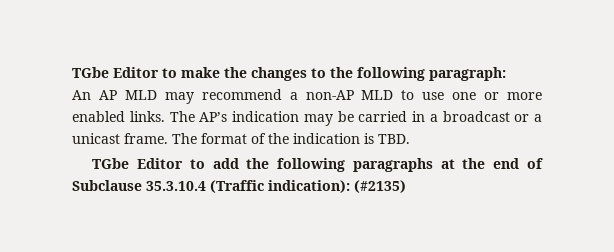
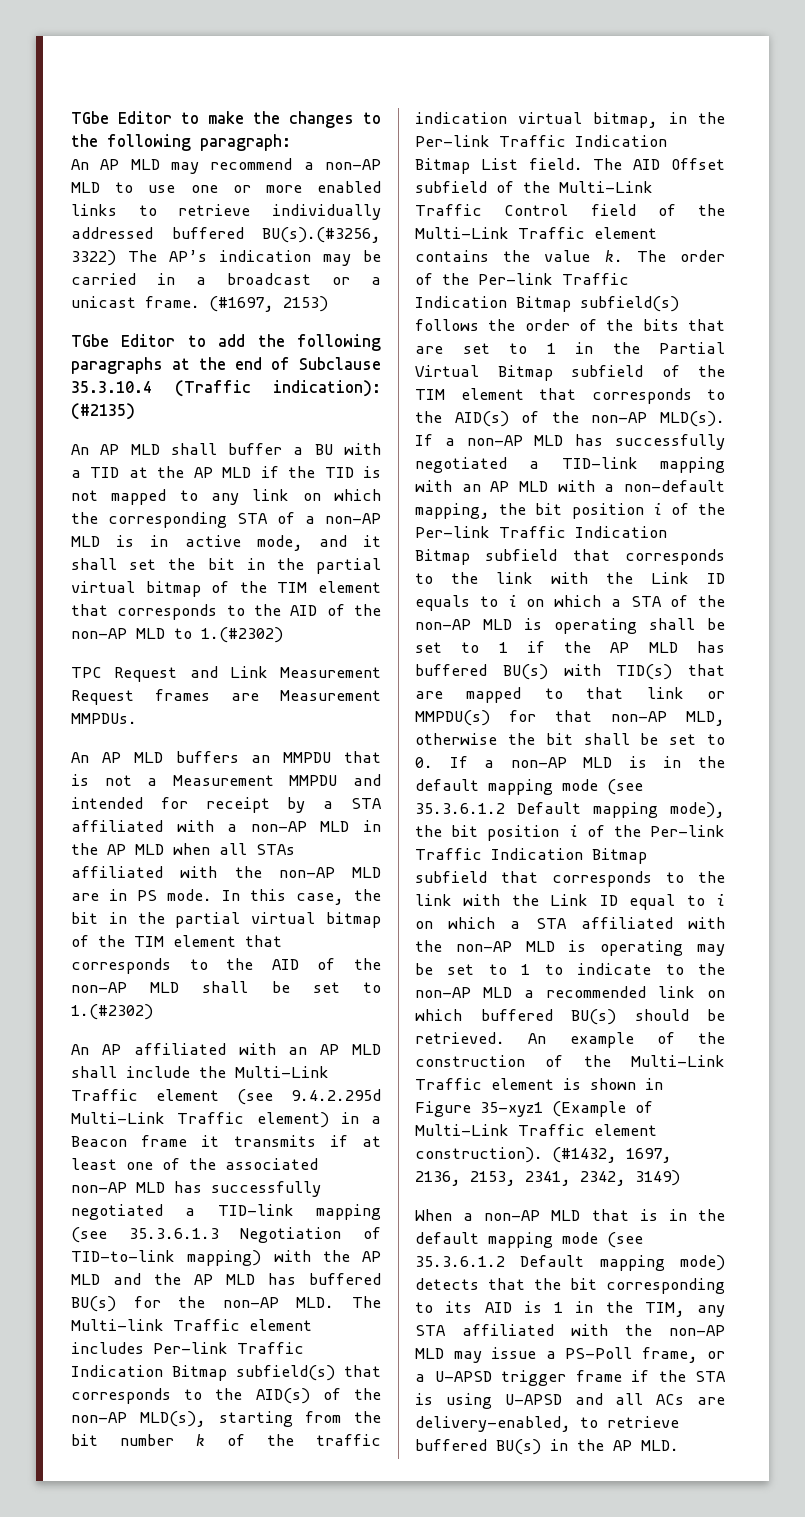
- An AP MLD may recommend a non-AP MLD to use one or more enabled links. The AP’s indication may be carried in a broadcast or a unicast frame.
+ An AP MLD may recommend a non-AP MLD to use one or more enabled links to retrieve individually addressed buffered BU(s).(#3256, 3322) The AP’s indication may be carried in a broadcast or a unicast frame.
- The format of the indication is TBD.
+ (#1697, 2153)
+ An AP MLD shall buffer a BU with a TID at the AP MLD if the TID is not mapped to any link on which the corresponding STA of a non-AP MLD is in active mode, and it shall set the bit in the partial virtual bitmap of the TIM element that corresponds to the AID of the non-AP MLD to 1.(#2302)
+ TPC Request and Link Measurement Request frames are Measurement MMPDUs.
+ An AP MLD buffers an MMPDU that is not a Measurement MMPDU and intended for receipt by a STA affiliated with a non-AP MLD in the AP MLD when all STAs affiliated with the non-AP MLD are in PS mode. In this case, the bit in the partial virtual bitmap of the TIM element that corresponds to the AID of the non-AP MLD shall be set to 1.(#2302)
+ An AP affiliated with an AP MLD shall include the Multi-Link Traffic element (see 9.4.2.295d Multi-Link Traffic element) in a Beacon frame it transmits if at least one of the associated non-AP MLD has successfully negotiated a TID-link mapping (see 35.3.6.1.3 Negotiation of TID-to-link mapping) with the AP MLD and the AP MLD has buffered BU(s) for the non-AP MLD. The Multi-link Traffic element includes Per-link Traffic Indication Bitmap subfield(s) that corresponds to the AID(s) of the non-AP MLD(s), starting from the bit number k of the traffic indication virtual bitmap, in the Per-link Traffic Indication Bitmap List field. The AID Offset subfield of the Multi-Link Traffic Control field of the Multi-Link Traffic element contains the value k. The order of the Per-link Traffic Indication Bitmap subfield(s) follows the order of the bits that are set to 1 in the Partial Virtual Bitmap subfield of the TIM element that corresponds to the AID(s) of the non-AP MLD(s). If a non-AP MLD has successfully negotiated a TID-link mapping with an AP MLD with a non-default mapping, the bit position i of the Per-link Traffic Indication Bitmap subfield that corresponds to the link with the Link ID equals to i on which a STA of the non-AP MLD is operating shall be set to 1 if the AP MLD has buffered BU(s) with TID(s) that are mapped to that link or MMPDU(s) for that non-AP MLD, otherwise the bit shall be set to 0. If a non-AP MLD is in the default mapping mode (see 35.3.6.1.2 Default mapping mode), the bit position i of the Per-link Traffic Indication Bitmap subfield that corresponds to the link with the Link ID equal to i on which a STA affiliated with the non-AP MLD is operating may be set to 1 to indicate to the non-AP MLD a recommended link on which buffered BU(s) should be retrieved. An example of the construction of the Multi-Link Traffic element is shown in Figure 35-xyz1 (Example of Multi-Link Traffic element construction). (#1432, 1697, 2136, 2153, 2341, 2342, 3149)
+ When a non-AP MLD that is in the default mapping mode (see 35.3.6.1.2 Default mapping mode) detects that the bit corresponding to its AID is 1 in the TIM, any STA affiliated with the non-AP MLD may issue a PS-Poll frame, or a U-APSD trigger frame if the STA is using U-APSD and all ACs are delivery-enabled, to retrieve buffered BU(s) in the AP MLD.

